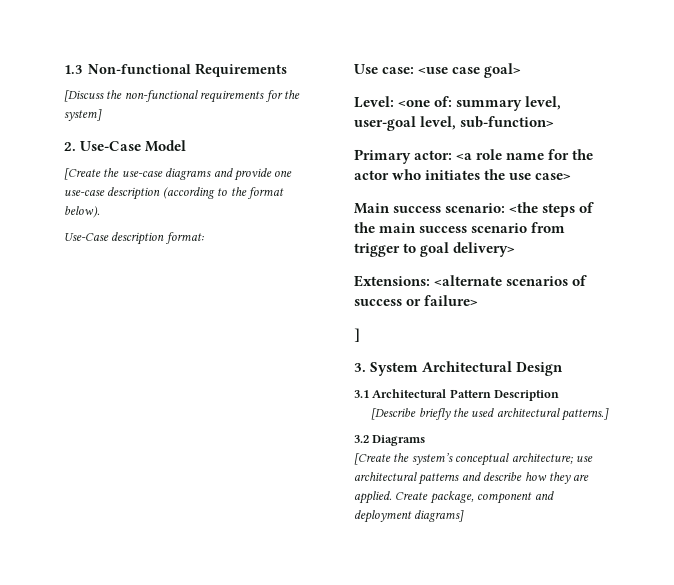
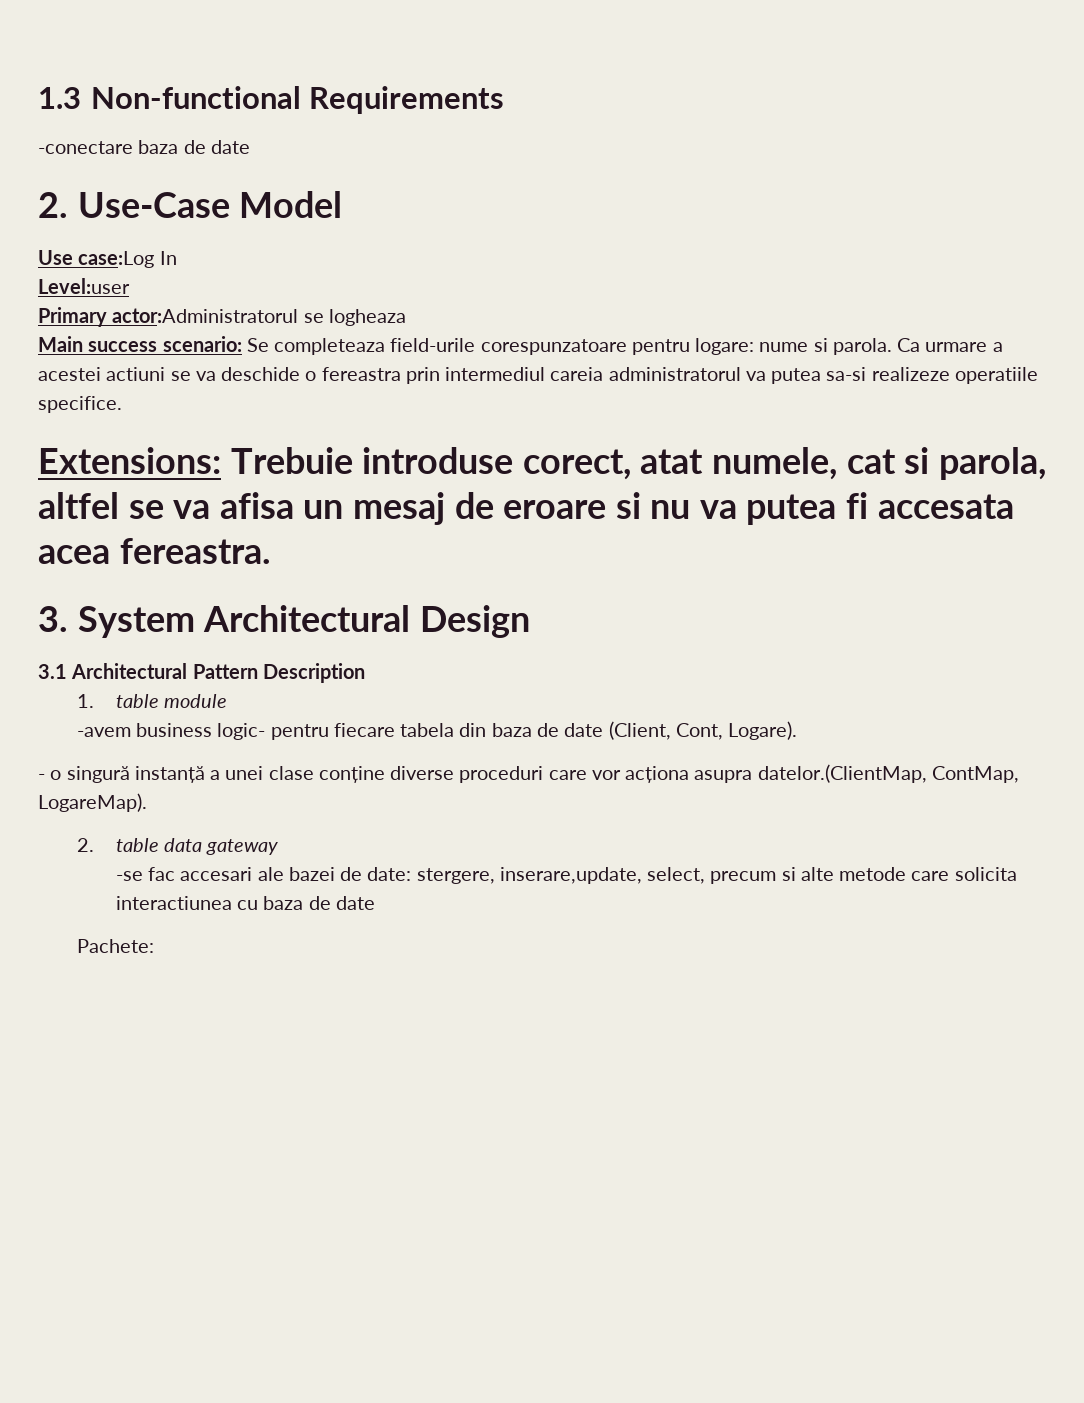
- [Discuss the non-functional requirements for the system]
+ -conectare baza de date
  2. Use-Case Model
- [Create the use-case diagrams and provide one use-case description (according to the format below).
- Use-Case description format:
- Use case: <use case goal>
- Level: <one of: summary level, user-goal level, sub-function>
- Primary actor: <a role name for the actor who initiates the use case>
- Main success scenario: <the steps of the main success scenario from trigger to goal delivery>
- Extensions: <alternate scenarios of success or failure>
- ]
+ Use case:Log In
+ Level:user
+ Primary actor:Administratorul se logheaza
+ Main success scenario: Se completeaza field-urile corespunzatoare pentru logare: nume si parola. Ca urmare a acestei actiuni se va deschide o fereastra prin intermediul careia administratorul va putea sa-si realizeze operatiile specifice.
+ Extensions: Trebuie introduse corect, atat numele, cat si parola, altfel se va afisa un mesaj de eroare si nu va putea fi accesata acea fereastra.
- [Describe briefly the used architectural patterns.]
- 3.2 Diagrams
- [Create the system’s conceptual architecture; use architectural patterns and describe how they are applied. Create package, component and deployment diagrams]
+ 1. table module
+ -avem business logic- pentru fiecare tabela din baza de date (Client, Cont, Logare).
+ - o singură instanță a unei clase conține diverse proceduri care vor acționa asupra datelor.(ClientMap, ContMap, LogareMap).
+ 2. table data gateway
+ -se fac accesari ale bazei de date: stergere, inserare,update, select, precum si alte metode care solicita interactiunea cu baza de date
+ Pachete:

